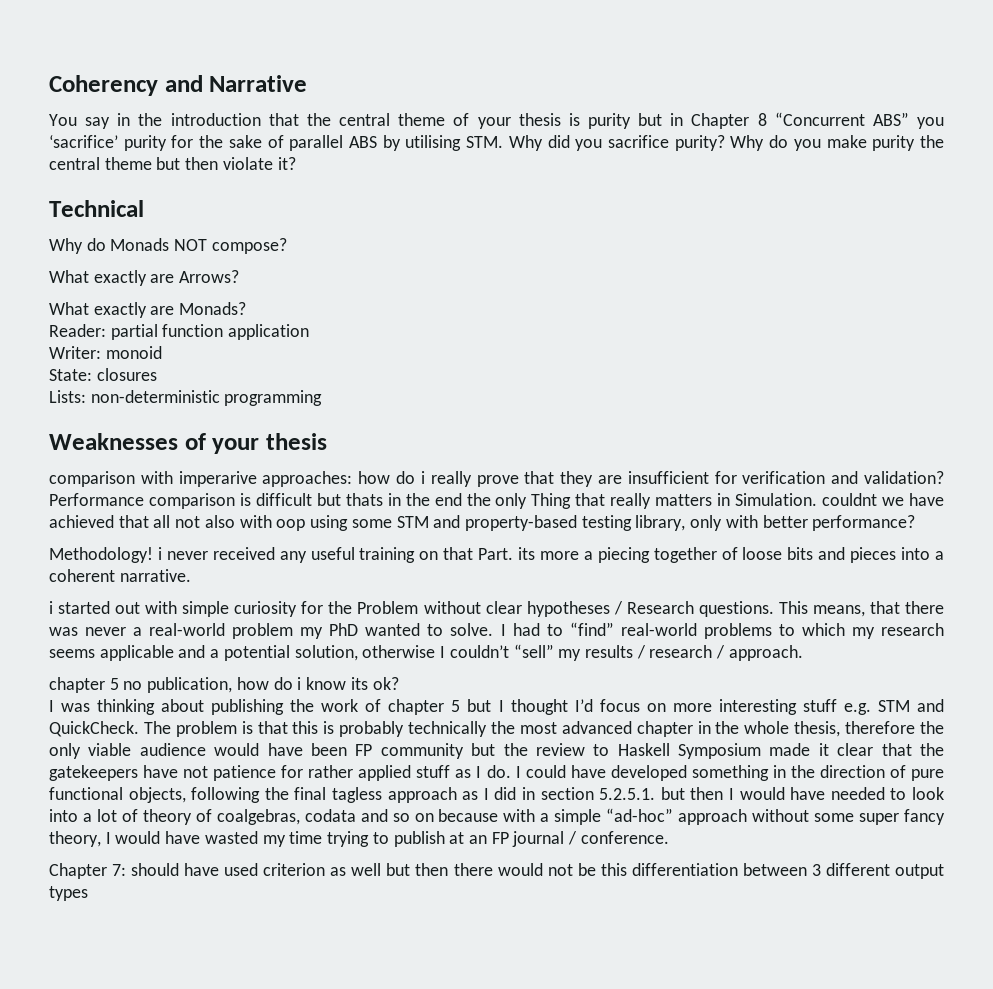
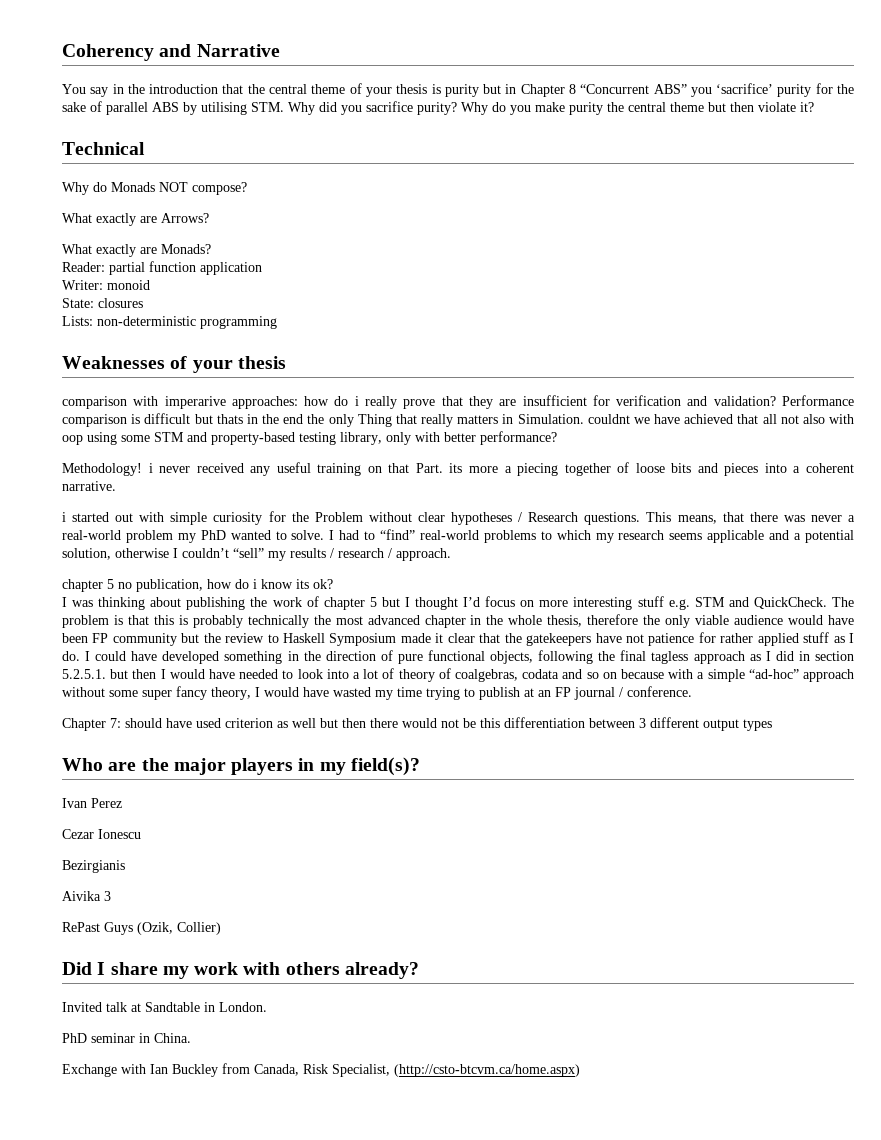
+ Who are the major players in my field(s)?
+ Ivan Perez
+ Cezar Ionescu
+ Bezirgianis
+ Aivika 3
+ RePast Guys (Ozik, Collier)
+ Did I share my work with others already?
+ Invited talk at Sandtable in London.
+ PhD seminar in China.
+ Exchange with Ian Buckley from Canada, Risk Specialist, (http://csto-btcvm.ca/home.aspx)

